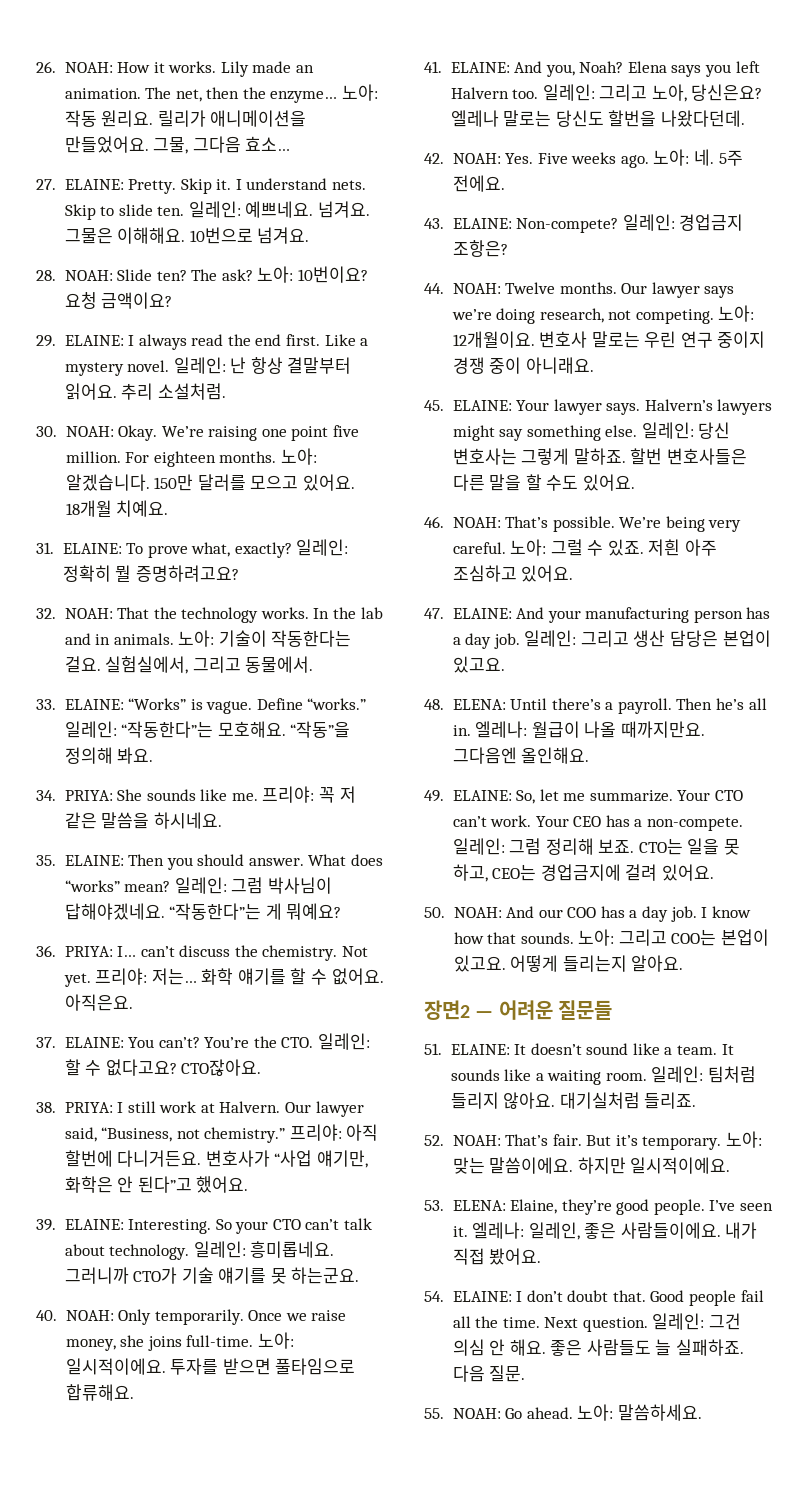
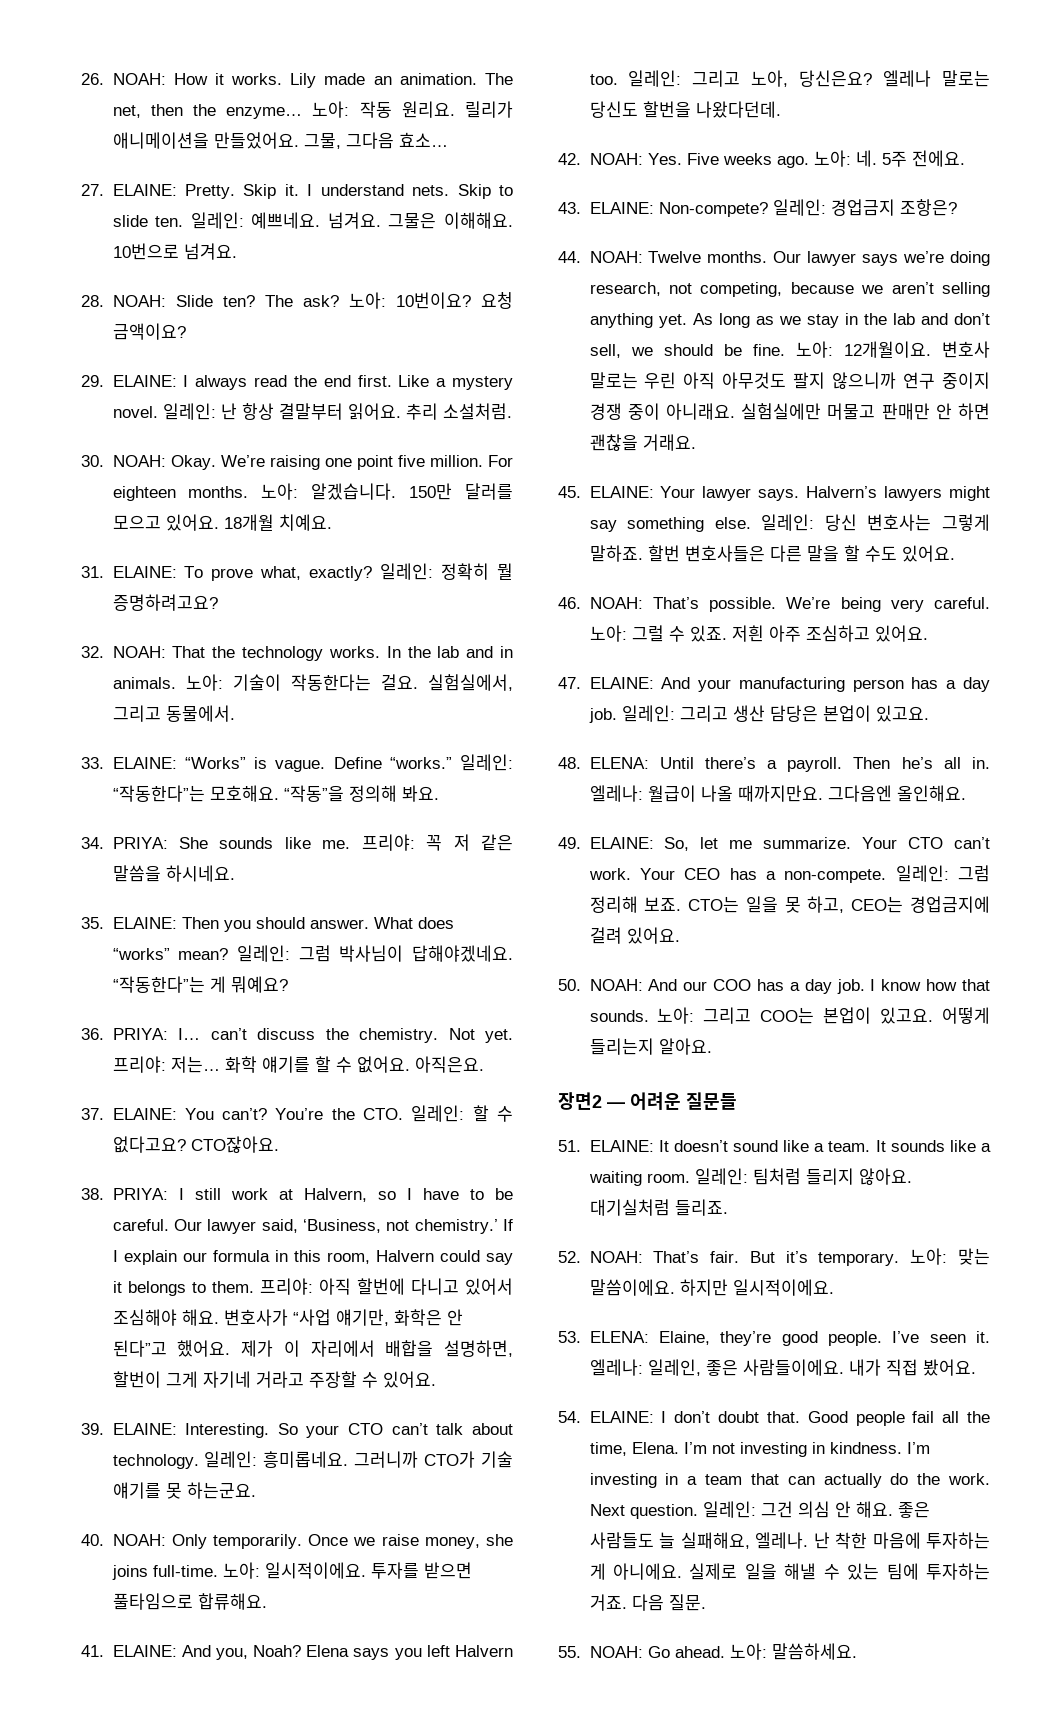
- 38. PRIYA: I still work at Halvern. Our lawyer said, “Business, not chemistry.” 프리야: 아직 할번에 다니거든요.
+ 38. PRIYA: I still work at Halvern, so I have to be careful. Our lawyer said, ‘Business, not chemistry.’ If I explain our formula in this room, Halvern could say it belongs to them. 프리야: 아직 할번에 다니고 있어서 조심해야 해요.
+ 제가 이 자리에서 배합을 설명하면, 할번이 그게 자기네 거라고 주장할 수 있어요.
- Our lawyer says we’re doing research, not competing.
+ Our lawyer says we’re doing research, not competing, because we aren’t selling anything yet. As long as we stay in the lab and don’t sell, we should be fine.
- 변호사 말로는 우린 연구 중이지 경쟁 중이 아니래요.
+ 변호사 말로는 우린 아직 아무것도 팔지 않으니까 연구 중이지 경쟁 중이 아니래요. 실험실에만 머물고 판매만 안 하면 괜찮을 거래요.
- Good people fail all the time.
+ Good people fail all the time, Elena. I’m not investing in kindness. I’m investing in a team that can actually do the work.
- 좋은 사람들도 늘 실패하죠.
+ 좋은 사람들도 늘 실패해요, 엘레나. 난 착한 마음에 투자하는 게 아니에요. 실제로 일을 해낼 수 있는 팀에 투자하는 거죠.

